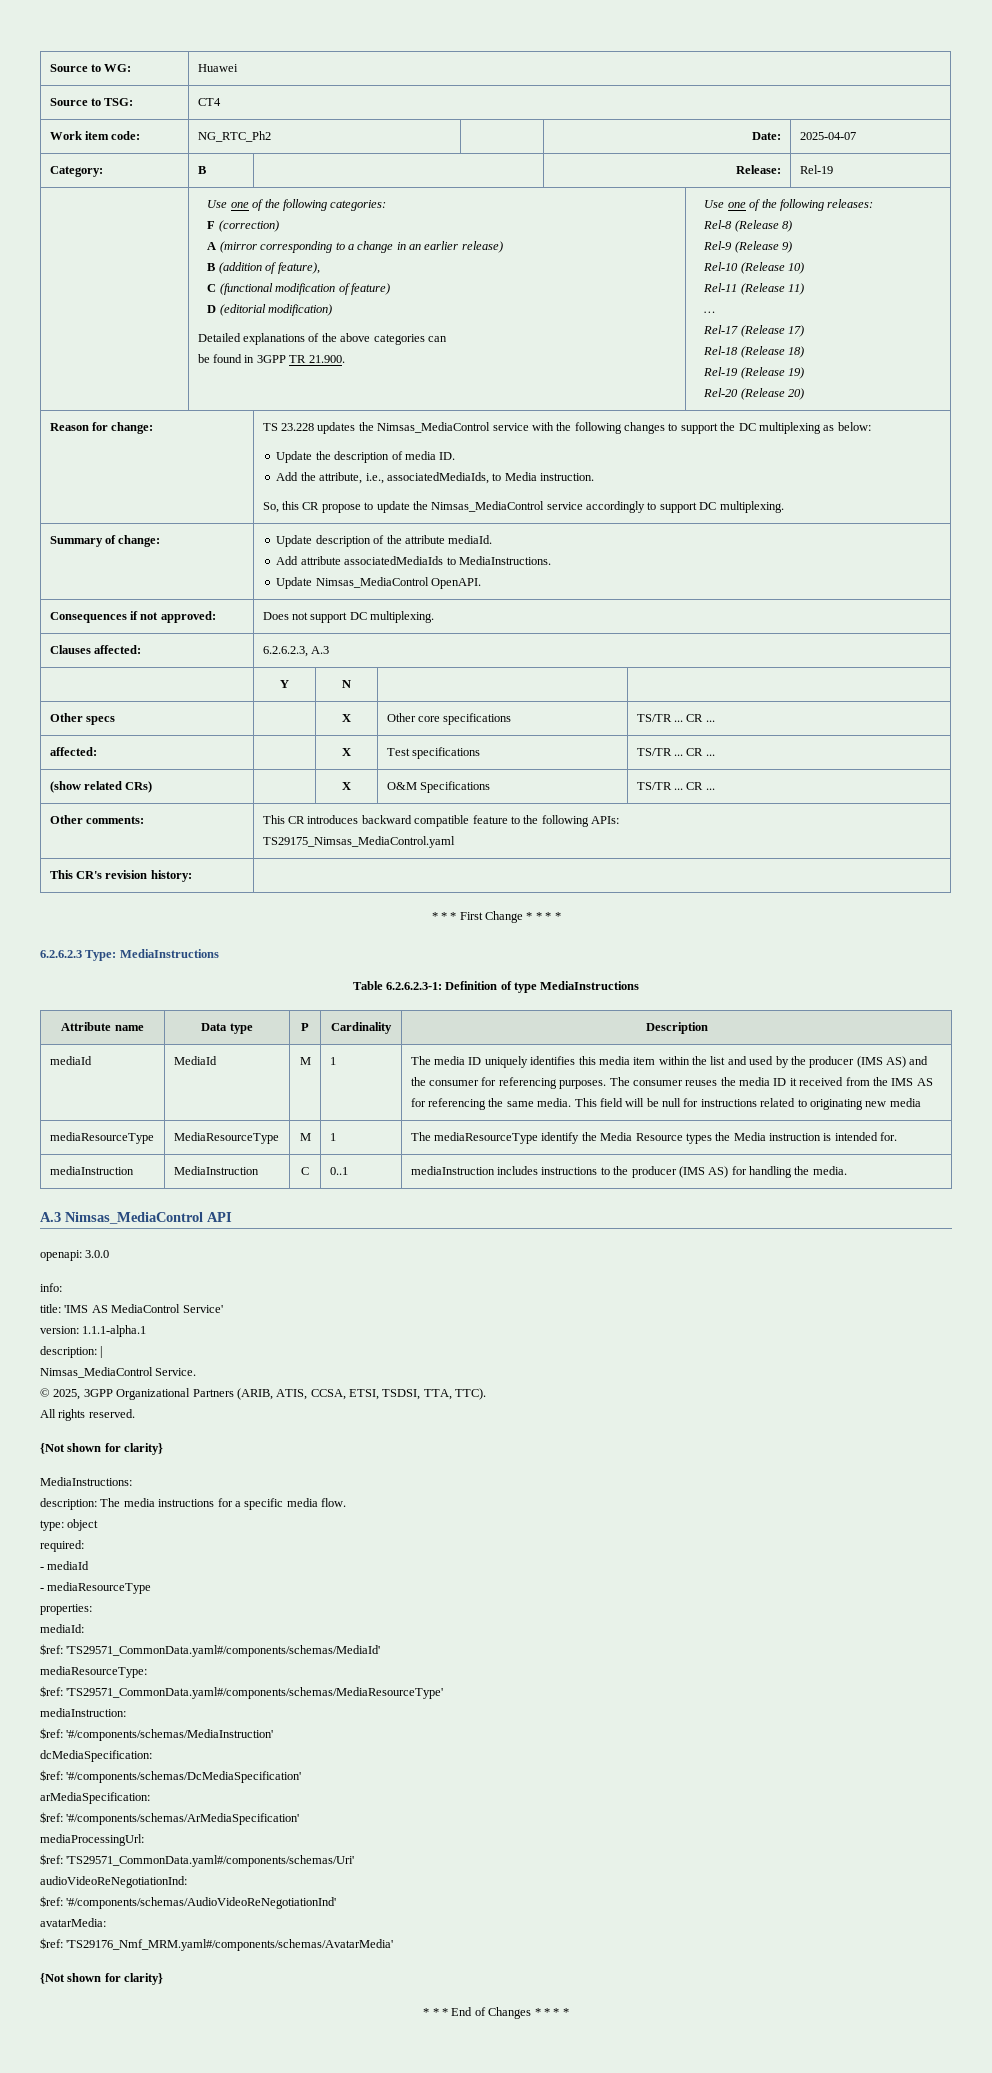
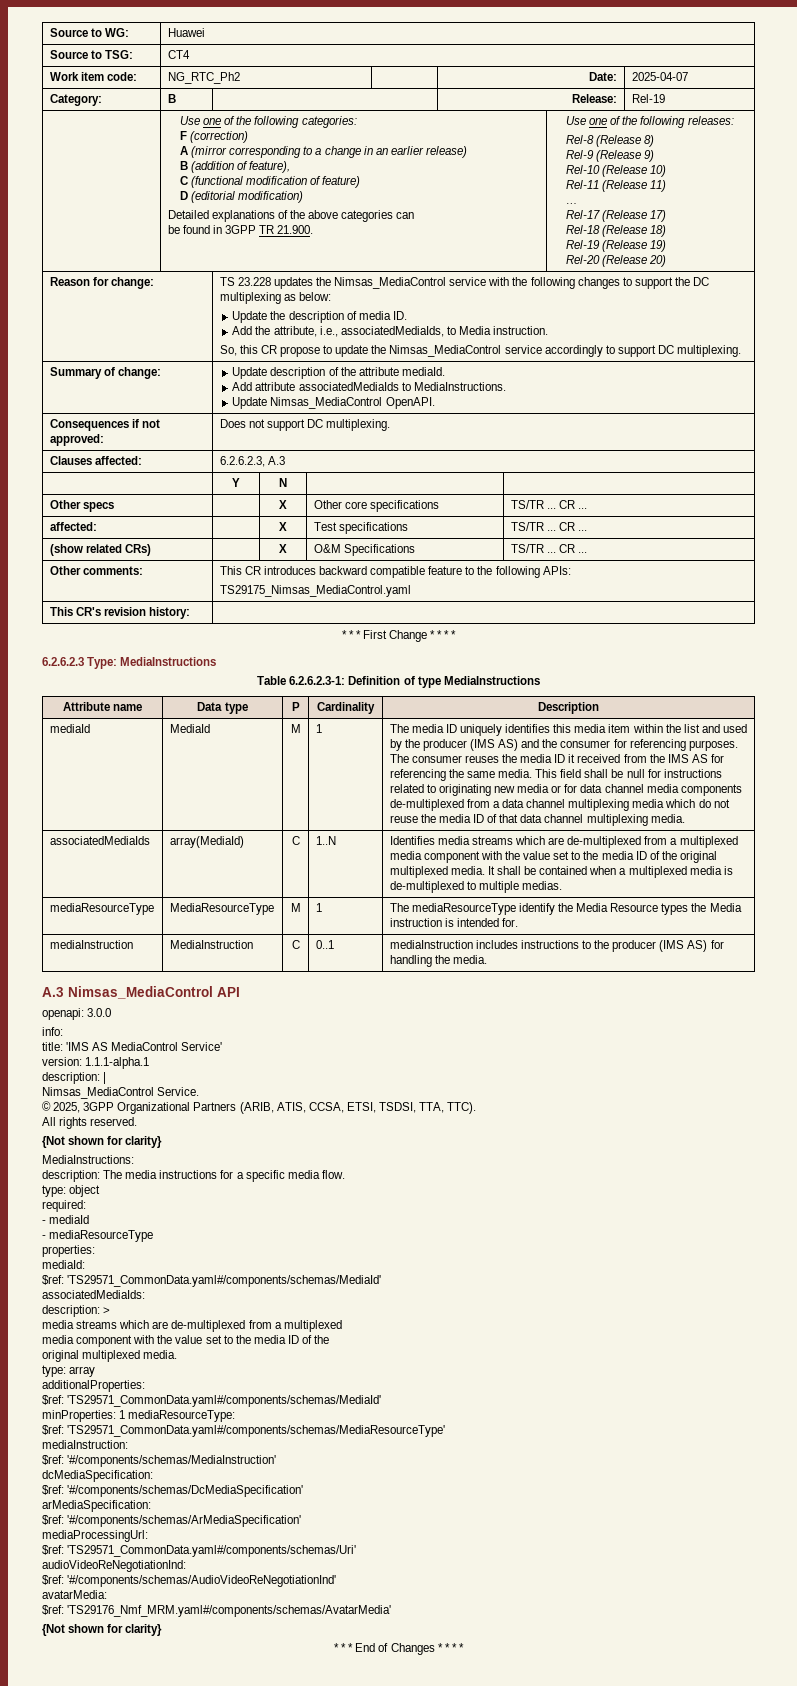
- This field will be null for instructions related to originating new media
+ This field shall be null for instructions related to originating new media or for data channel media components de-multiplexed from a data channel multiplexing media which do not reuse the media ID of that data channel multiplexing media.
+ associatedMediaIds | array(MediaId) | C | 1..N | Identifies media streams which are de-multiplexed from a multiplexed media component with the value set to the media ID of the original multiplexed media. It shall be contained when a multiplexed media is de-multiplexed to multiple medias.
- mediaResourceType:
+ associatedMediaIds:
+ description: >
+ media streams which are de-multiplexed from a multiplexed
+ media component with the value set to the media ID of the
+ original multiplexed media.
+ type: array
+ additionalProperties:
+ $ref: 'TS29571_CommonData.yaml#/components/schemas/MediaId'
+ minProperties: 1 mediaResourceType:

